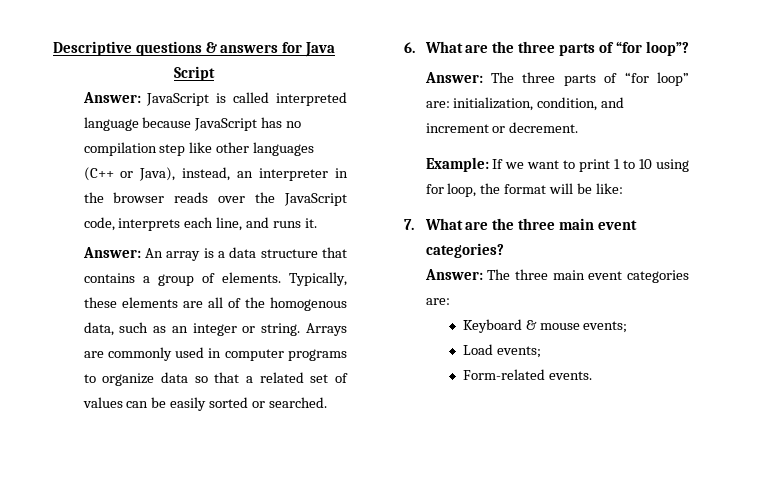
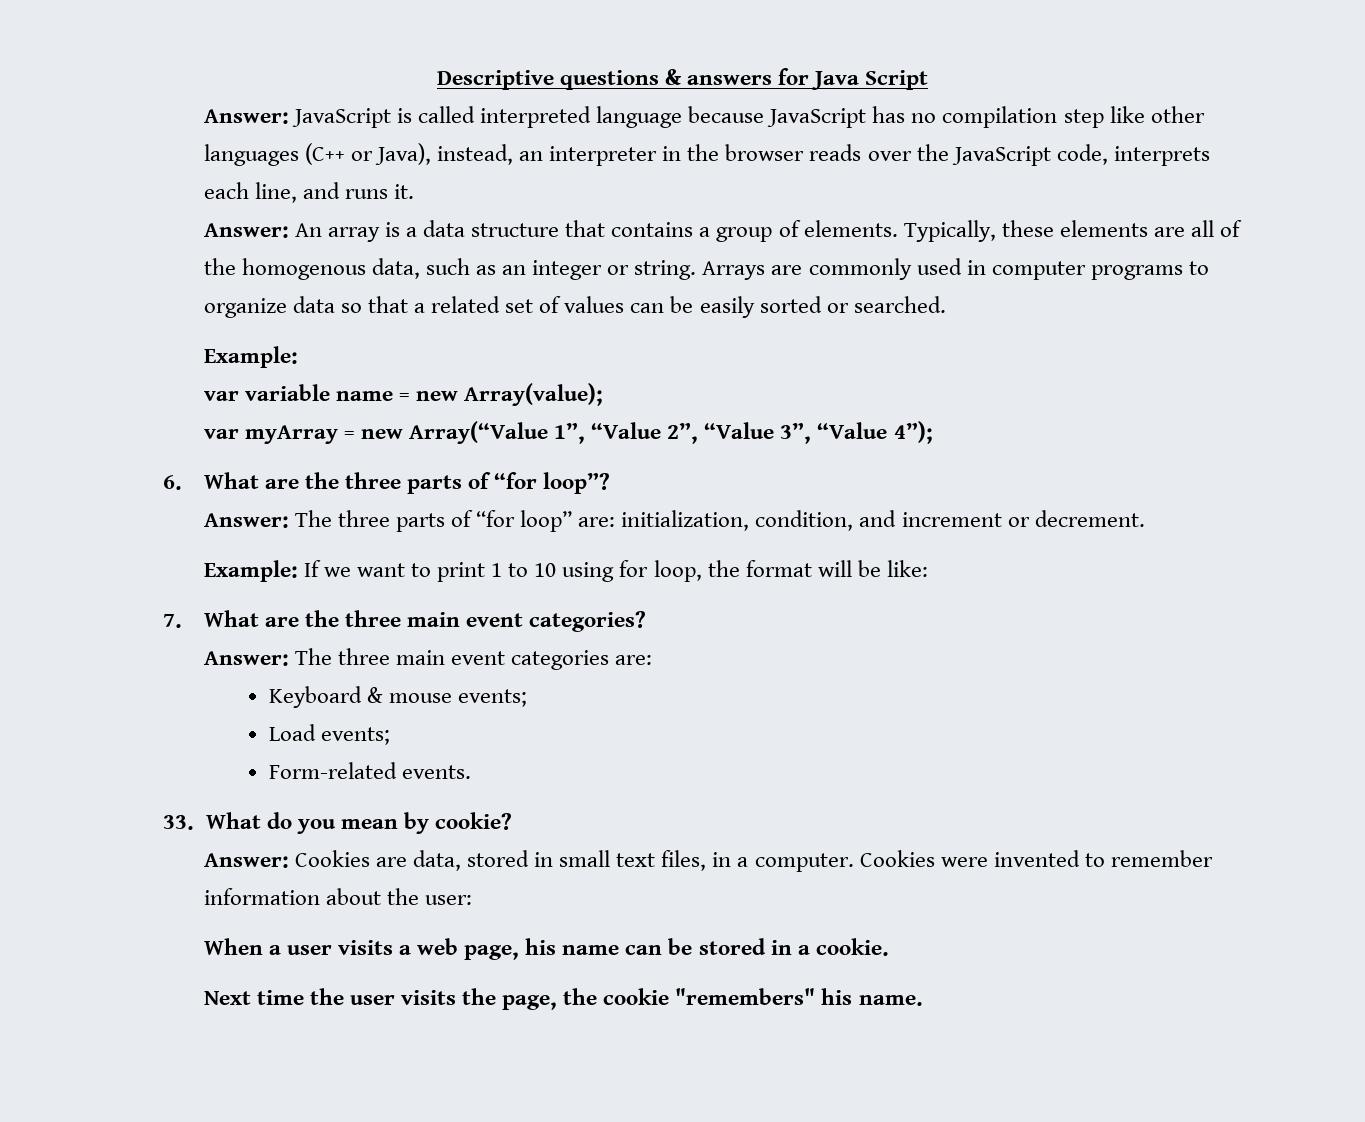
  Arrays are commonly used in computer programs to organize data so that a related set of values can be easily sorted or searched.
+ Example:
+ var variable name = new Array(value);
+ var myArray = new Array(“Value 1”, “Value 2”, “Value 3”, “Value 4”);
+ 33. What do you mean by cookie?
+ Answer: Cookies are data, stored in small text files, in a computer. Cookies were invented to remember information about the user:
+ When a user visits a web page, his name can be stored in a cookie.
+ Next time the user visits the page, the cookie "remembers" his name.

